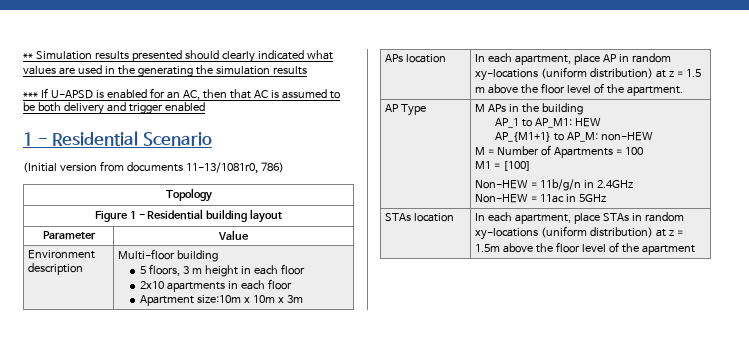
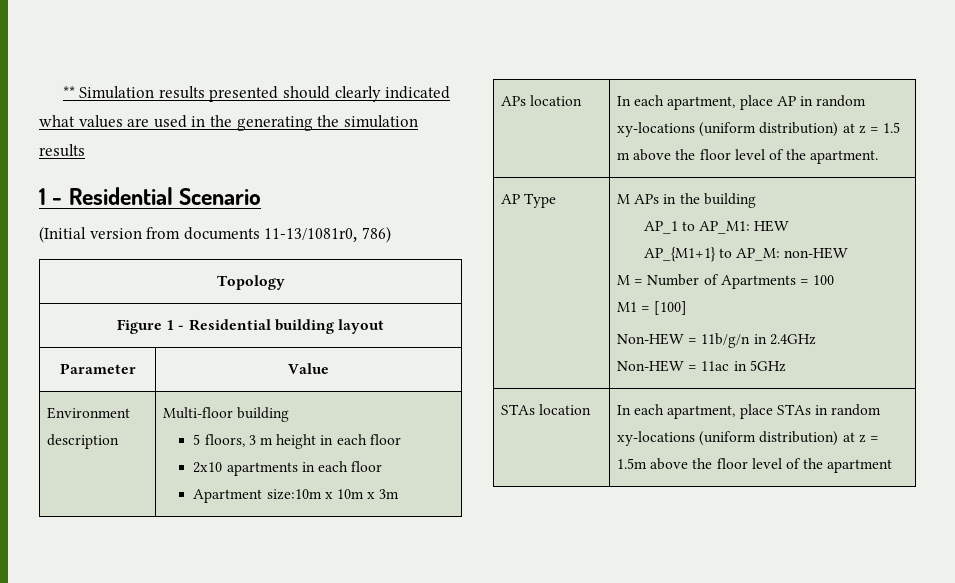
- *** If U-APSD is enabled for an AC, then that AC is assumed to be both delivery and trigger enabled

